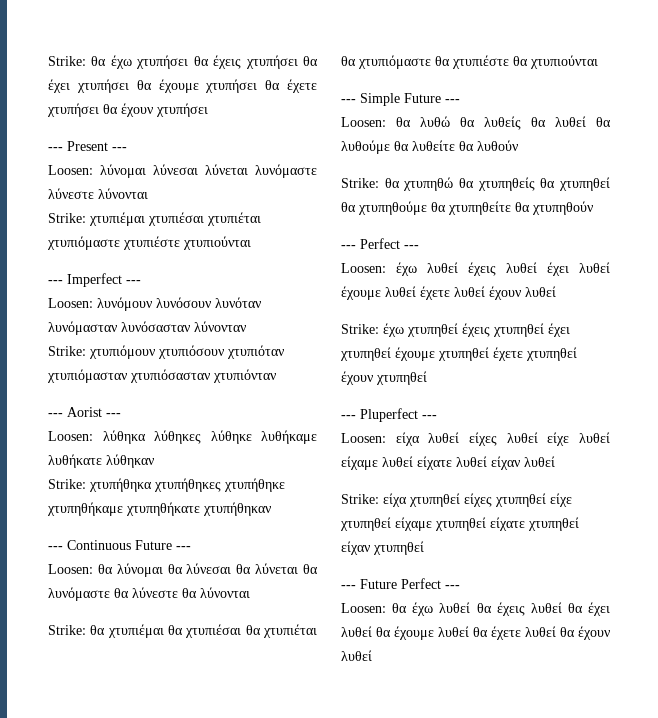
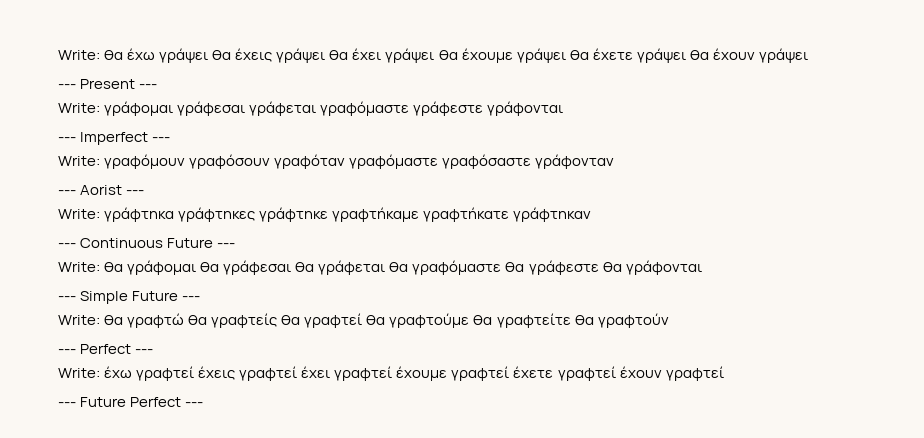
- Strike: θα έχω χτυπήσει θα έχεις χτυπήσει θα έχει χτυπήσει θα έχουμε χτυπήσει θα έχετε χτυπήσει θα έχουν χτυπήσει
+ Write: θα έχω γράψει θα έχεις γράψει θα έχει γράψει θα έχουμε γράψει θα έχετε γράψει θα έχουν γράψει
- Loosen: λύνομαι λύνεσαι λύνεται λυνόμαστε λύνεστε λύνονται
- Strike: χτυπιέμαι χτυπιέσαι χτυπιέται χτυπιόμαστε χτυπιέστε χτυπιούνται
+ Write: γράφομαι γράφεσαι γράφεται γραφόμαστε γράφεστε γράφονται
  --- Imperfect ---
- Loosen: λυνόμουν λυνόσουν λυνόταν λυνόμασταν λυνόσασταν λύνονταν
- Strike: χτυπιόμουν χτυπιόσουν χτυπιόταν χτυπιόμασταν χτυπιόσασταν χτυπιόνταν
+ Write: γραφόμουν γραφόσουν γραφόταν γραφόμαστε γραφόσαστε γράφονταν
  --- Aorist ---
- Loosen: λύθηκα λύθηκες λύθηκε λυθήκαμε λυθήκατε λύθηκαν
- Strike: χτυπήθηκα χτυπήθηκες χτυπήθηκε χτυπηθήκαμε χτυπηθήκατε χτυπήθηκαν
+ Write: γράφτηκα γράφτηκες γράφτηκε γραφτήκαμε γραφτήκατε γράφτηκαν
  --- Continuous Future ---
- Loosen: θα λύνομαι θα λύνεσαι θα λύνεται θα λυνόμαστε θα λύνεστε θα λύνονται
- Strike: θα χτυπιέμαι θα χτυπιέσαι θα χτυπιέται θα χτυπιόμαστε θα χτυπιέστε θα χτυπιούνται
+ Write: θα γράφομαι θα γράφεσαι θα γράφεται θα γραφόμαστε θα γράφεστε θα γράφονται
  --- Simple Future ---
- Loosen: θα λυθώ θα λυθείς θα λυθεί θα λυθούμε θα λυθείτε θα λυθούν
- Strike: θα χτυπηθώ θα χτυπηθείς θα χτυπηθεί θα χτυπηθούμε θα χτυπηθείτε θα χτυπηθούν
+ Write: θα γραφτώ θα γραφτείς θα γραφτεί θα γραφτούμε θα γραφτείτε θα γραφτούν
  --- Perfect ---
- Loosen: έχω λυθεί έχεις λυθεί έχει λυθεί έχουμε λυθεί έχετε λυθεί έχουν λυθεί
- Strike: έχω χτυπηθεί έχεις χτυπηθεί έχει χτυπηθεί έχουμε χτυπηθεί έχετε χτυπηθεί έχουν χτυπηθεί
- --- Pluperfect ---
- Loosen: είχα λυθεί είχες λυθεί είχε λυθεί είχαμε λυθεί είχατε λυθεί είχαν λυθεί
- Strike: είχα χτυπηθεί είχες χτυπηθεί είχε χτυπηθεί είχαμε χτυπηθεί είχατε χτυπηθεί είχαν χτυπηθεί
+ Write: έχω γραφτεί έχεις γραφτεί έχει γραφτεί έχουμε γραφτεί έχετε γραφτεί έχουν γραφτεί
  --- Future Perfect ---
- Loosen: θα έχω λυθεί θα έχεις λυθεί θα έχει λυθεί θα έχουμε λυθεί θα έχετε λυθεί θα έχουν λυθεί

